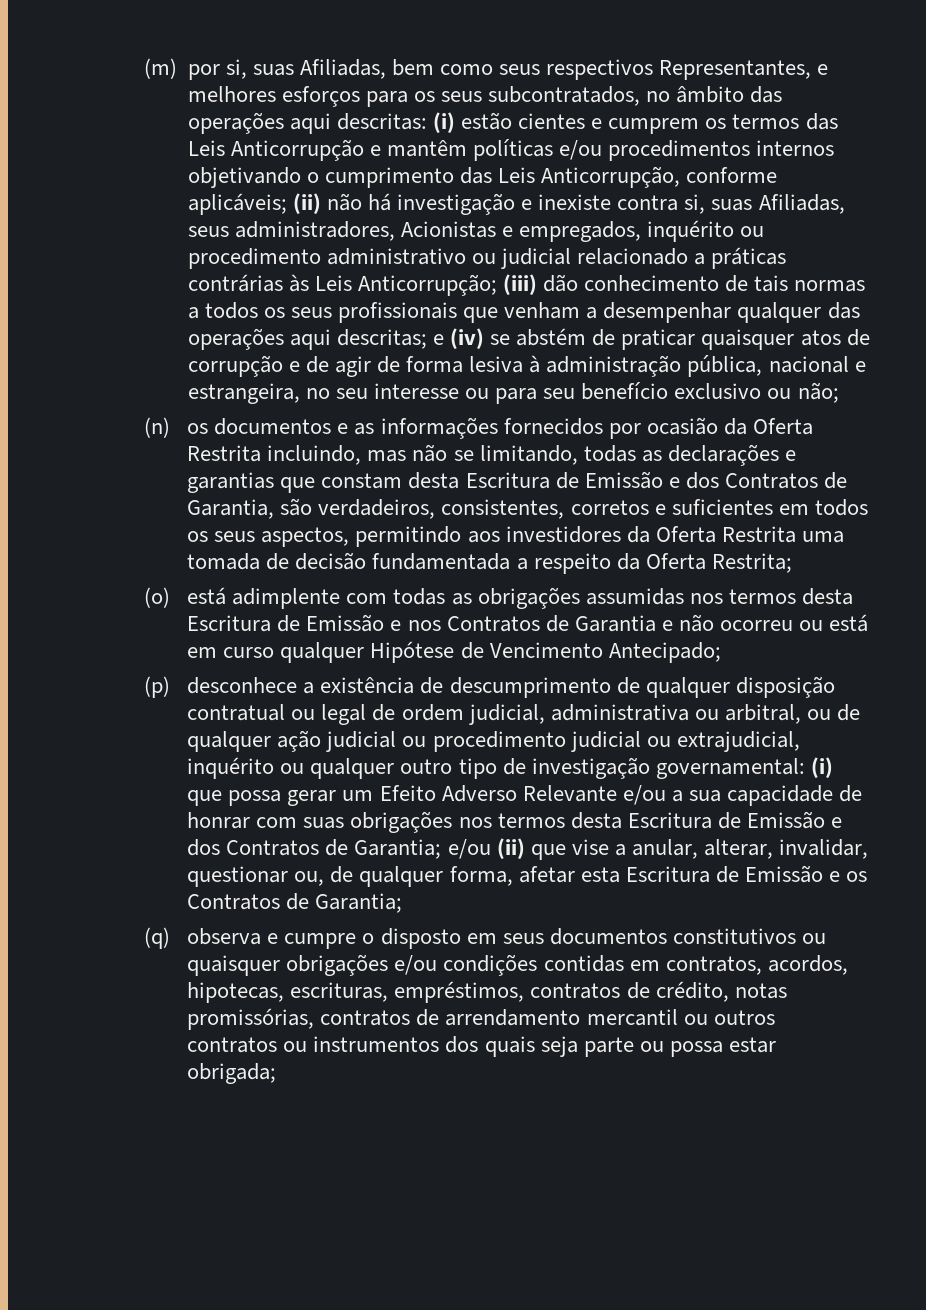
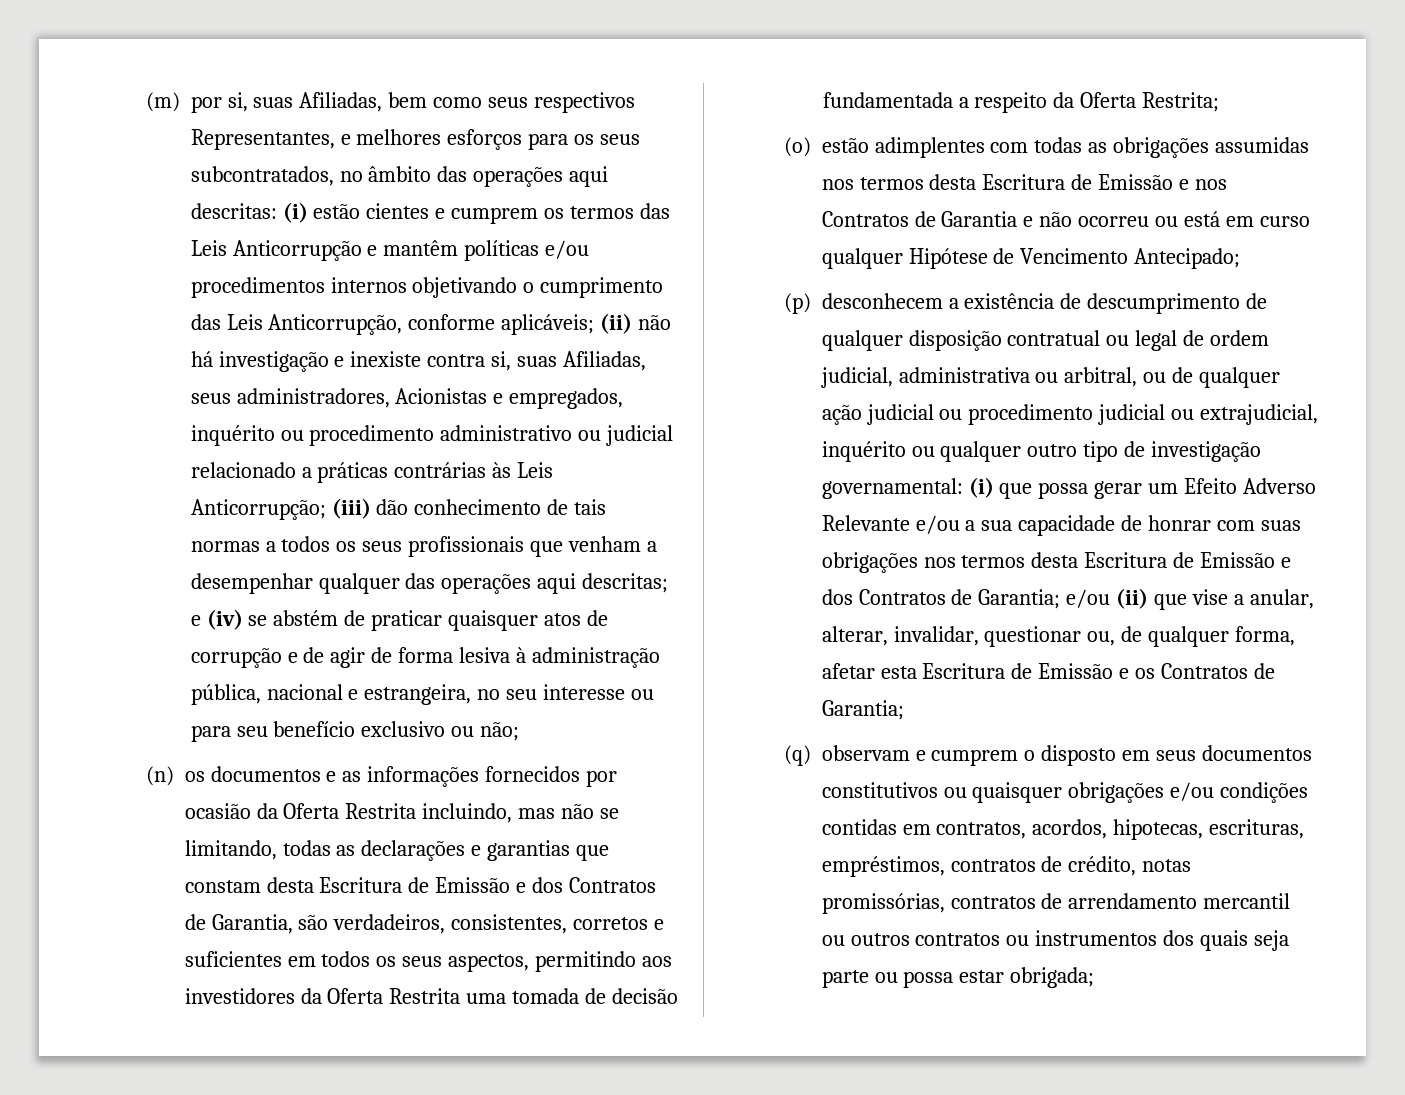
- (o) está adimplente com todas as obrigações assumidas nos termos desta Escritura de Emissão e nos Contratos de Garantia e não ocorreu ou está em curso qualquer Hipótese de Vencimento Antecipado;
+ (o) estão adimplentes com todas as obrigações assumidas nos termos desta Escritura de Emissão e nos Contratos de Garantia e não ocorreu ou está em curso qualquer Hipótese de Vencimento Antecipado;
- (p) desconhece a existência de descumprimento de qualquer disposição contratual ou legal de ordem judicial, administrativa ou arbitral, ou de qualquer ação judicial ou procedimento judicial ou extrajudicial, inquérito ou qualquer outro tipo de investigação governamental:
+ (p) desconhecem a existência de descumprimento de qualquer disposição contratual ou legal de ordem judicial, administrativa ou arbitral, ou de qualquer ação judicial ou procedimento judicial ou extrajudicial, inquérito ou qualquer outro tipo de investigação governamental:
- (q) observa e cumpre o disposto em seus documentos constitutivos ou quaisquer obrigações e/ou condições contidas em contratos, acordos, hipotecas, escrituras, empréstimos, contratos de crédito, notas promissórias, contratos de arrendamento mercantil ou outros contratos ou instrumentos dos quais seja parte ou possa estar obrigada;
+ (q) observam e cumprem o disposto em seus documentos constitutivos ou quaisquer obrigações e/ou condições contidas em contratos, acordos, hipotecas, escrituras, empréstimos, contratos de crédito, notas promissórias, contratos de arrendamento mercantil ou outros contratos ou instrumentos dos quais seja parte ou possa estar obrigada;

